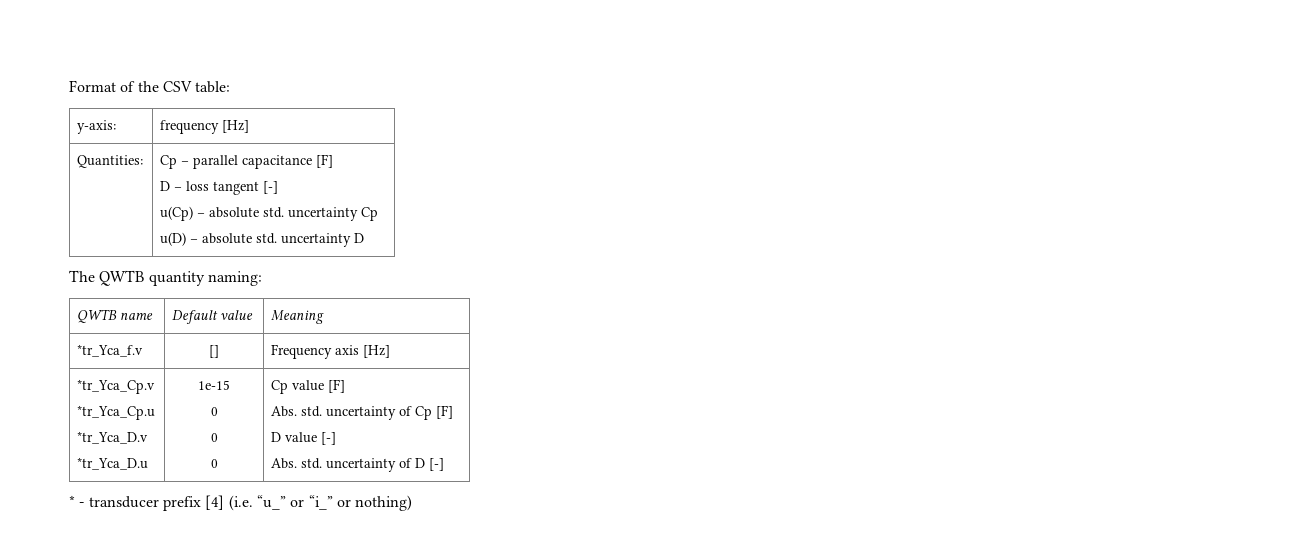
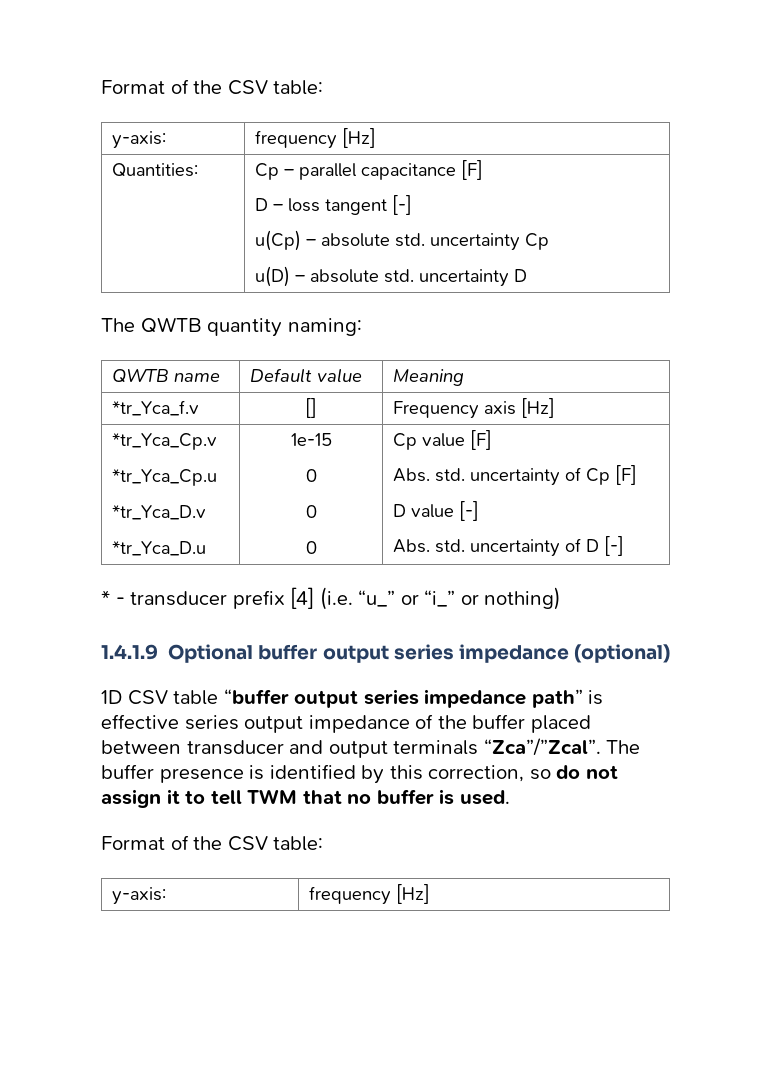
+ 1.4.1.9 Optional buffer output series impedance (optional)
+ 1D CSV table “buffer output series impedance path” is effective series output impedance of the buffer placed between transducer and output terminals “Zca”/”Zcal”. The buffer presence is identified by this correction, so do not assign it to tell TWM that no buffer is used.
+ Format of the CSV table:
+ y-axis: | frequency [Hz]

